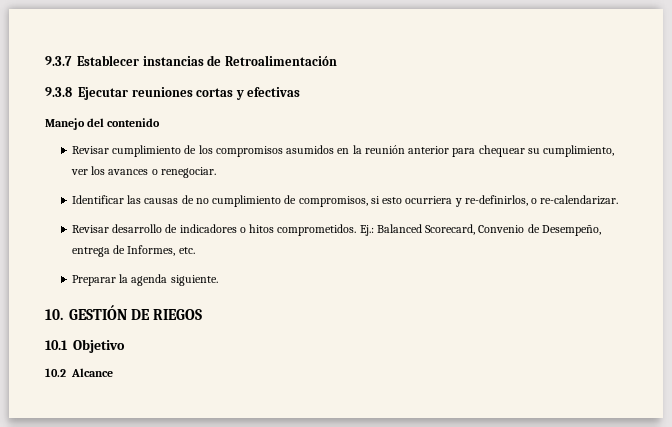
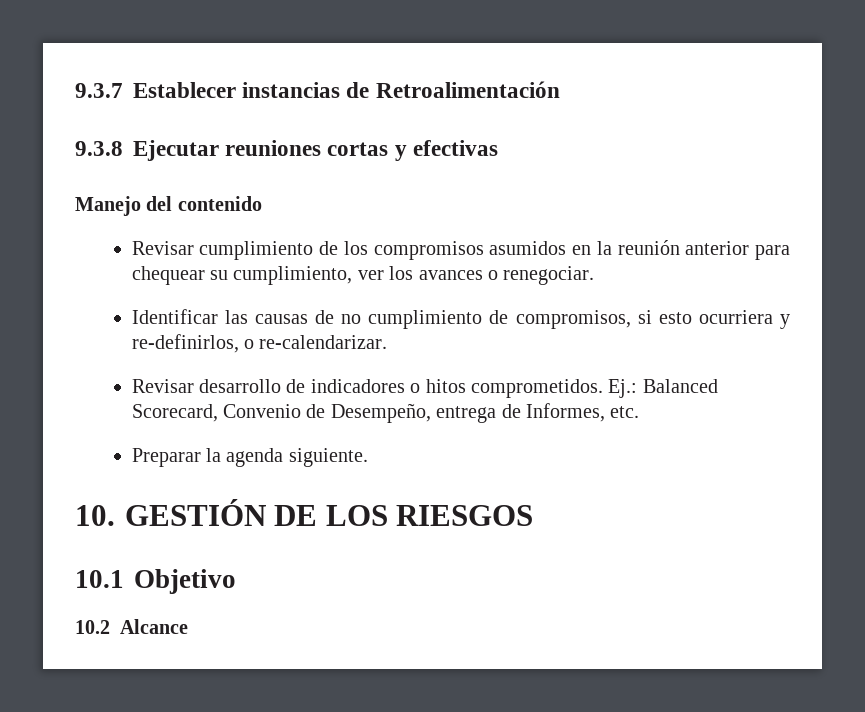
- 10. GESTIÓN DE RIEGOS
+ 10. GESTIÓN DE LOS RIESGOS

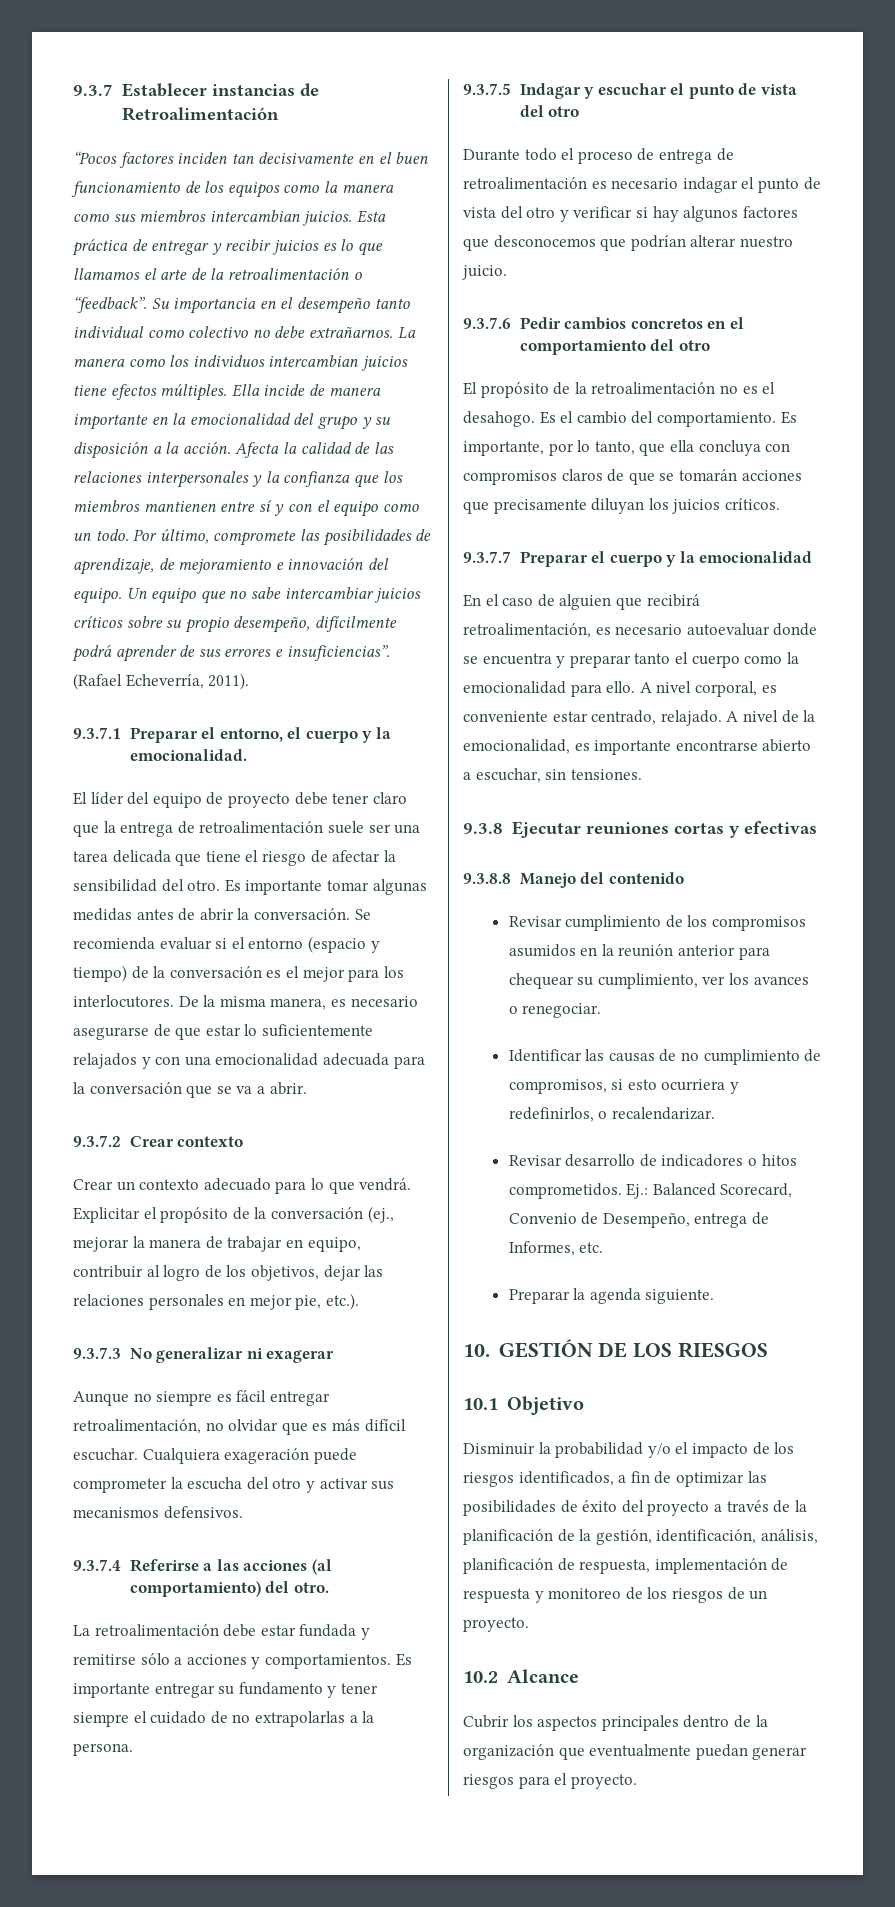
+ “Pocos factores inciden tan decisivamente en el buen funcionamiento de los equipos como la manera como sus miembros intercambian juicios. Esta práctica de entregar y recibir juicios es lo que llamamos el arte de la retroalimentación o “feedback”. Su importancia en el desempeño tanto individual como colectivo no debe extrañarnos. La manera como los individuos intercambian juicios tiene efectos múltiples. Ella incide de manera importante en la emocionalidad del grupo y su disposición a la acción. Afecta la calidad de las relaciones interpersonales y la confianza que los miembros mantienen entre sí y con el equipo como un todo. Por último, compromete las posibilidades de aprendizaje, de mejoramiento e innovación del equipo. Un equipo que no sabe intercambiar juicios críticos sobre su propio desempeño, difícilmente podrá aprender de sus errores e insuficiencias”. (Rafael Echeverría, 2011).
+ 9.3.7.1 Preparar el entorno, el cuerpo y la emocionalidad.
+ El líder del equipo de proyecto debe tener claro que la entrega de retroalimentación suele ser una tarea delicada que tiene el riesgo de afectar la sensibilidad del otro. Es importante tomar algunas medidas antes de abrir la conversación. Se recomienda evaluar si el entorno (espacio y tiempo) de la conversación es el mejor para los interlocutores. De la misma manera, es necesario asegurarse de que estar lo suficientemente relajados y con una emocionalidad adecuada para la conversación que se va a abrir.
+ 9.3.7.2 Crear contexto
+ Crear un contexto adecuado para lo que vendrá. Explicitar el propósito de la conversación (ej., mejorar la manera de trabajar en equipo, contribuir al logro de los objetivos, dejar las relaciones personales en mejor pie, etc.).
+ 9.3.7.3 No generalizar ni exagerar
+ Aunque no siempre es fácil entregar retroalimentación, no olvidar que es más difícil escuchar. Cualquiera exageración puede comprometer la escucha del otro y activar sus mecanismos defensivos.
+ 9.3.7.4 Referirse a las acciones (al comportamiento) del otro.
+ La retroalimentación debe estar fundada y remitirse sólo a acciones y comportamientos. Es importante entregar su fundamento y tener siempre el cuidado de no extrapolarlas a la persona.
+ 9.3.7.5 Indagar y escuchar el punto de vista del otro
+ Durante todo el proceso de entrega de retroalimentación es necesario indagar el punto de vista del otro y verificar si hay algunos factores que desconocemos que podrían alterar nuestro juicio.
+ 9.3.7.6 Pedir cambios concretos en el comportamiento del otro
+ El propósito de la retroalimentación no es el desahogo. Es el cambio del comportamiento. Es importante, por lo tanto, que ella concluya con compromisos claros de que se tomarán acciones que precisamente diluyan los juicios críticos.
+ 9.3.7.7 Preparar el cuerpo y la emocionalidad
+ En el caso de alguien que recibirá retroalimentación, es necesario autoevaluar donde se encuentra y preparar tanto el cuerpo como la emocionalidad para ello. A nivel corporal, es conveniente estar centrado, relajado. A nivel de la emocionalidad, es importante encontrarse abierto a escuchar, sin tensiones.
- Manejo del contenido
+ 9.3.8.8 Manejo del contenido
- Identificar las causas de no cumplimiento de compromisos, si esto ocurriera y re-definirlos, o re-calendarizar.
+ Identificar las causas de no cumplimiento de compromisos, si esto ocurriera y redefinirlos, o recalendarizar.
+ Disminuir la probabilidad y/o el impacto de los riesgos identificados, a fin de optimizar las posibilidades de éxito del proyecto a través de la planificación de la gestión, identificación, análisis, planificación de respuesta, implementación de respuesta y monitoreo de los riesgos de un proyecto.
  10.2 Alcance
+ Cubrir los aspectos principales dentro de la organización que eventualmente puedan generar riesgos para el proyecto.

